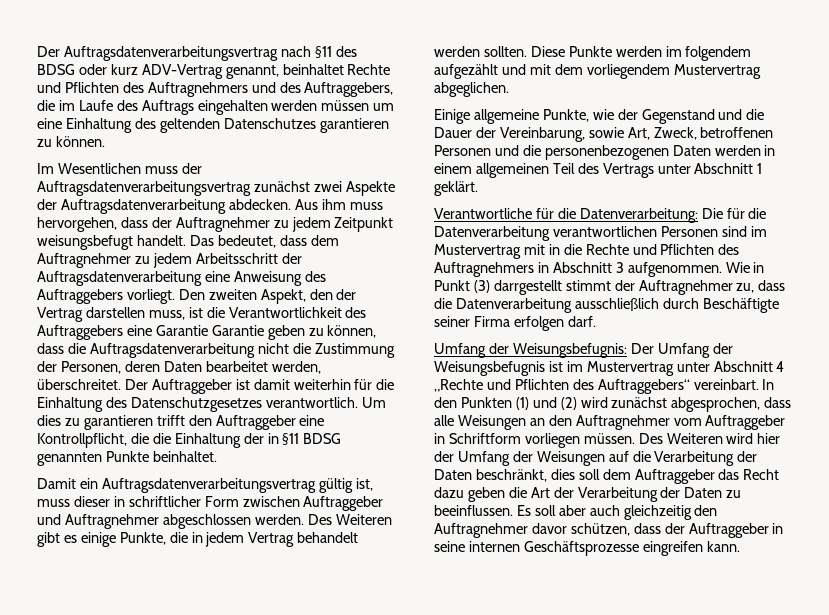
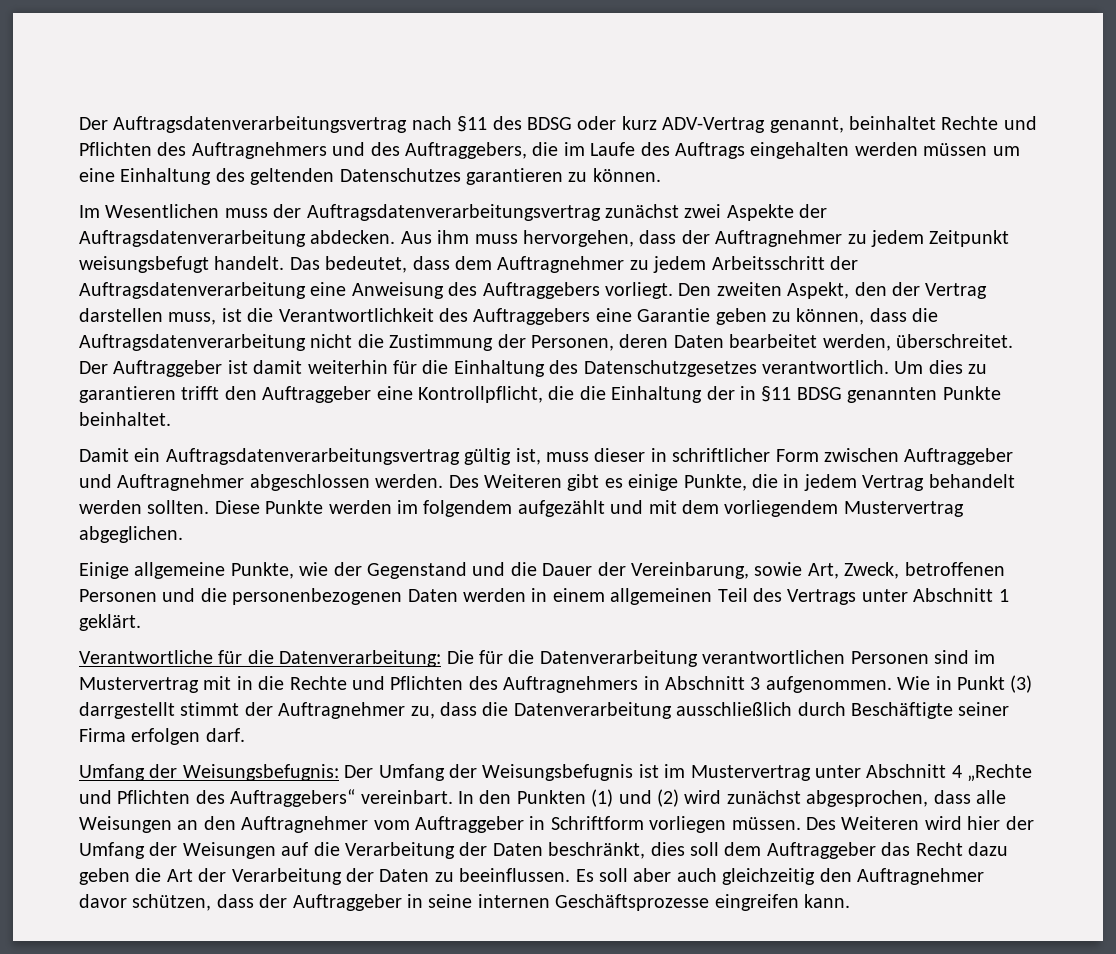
- Den zweiten Aspekt, den der Vertrag darstellen muss, ist die Verantwortlichkeit des Auftraggebers eine Garantie Garantie geben zu können, dass die Auftragsdatenverarbeitung nicht die Zustimmung der Personen, deren Daten bearbeitet werden, überschreitet.
+ Den zweiten Aspekt, den der Vertrag darstellen muss, ist die Verantwortlichkeit des Auftraggebers eine Garantie geben zu können, dass die Auftragsdatenverarbeitung nicht die Zustimmung der Personen, deren Daten bearbeitet werden, überschreitet.

